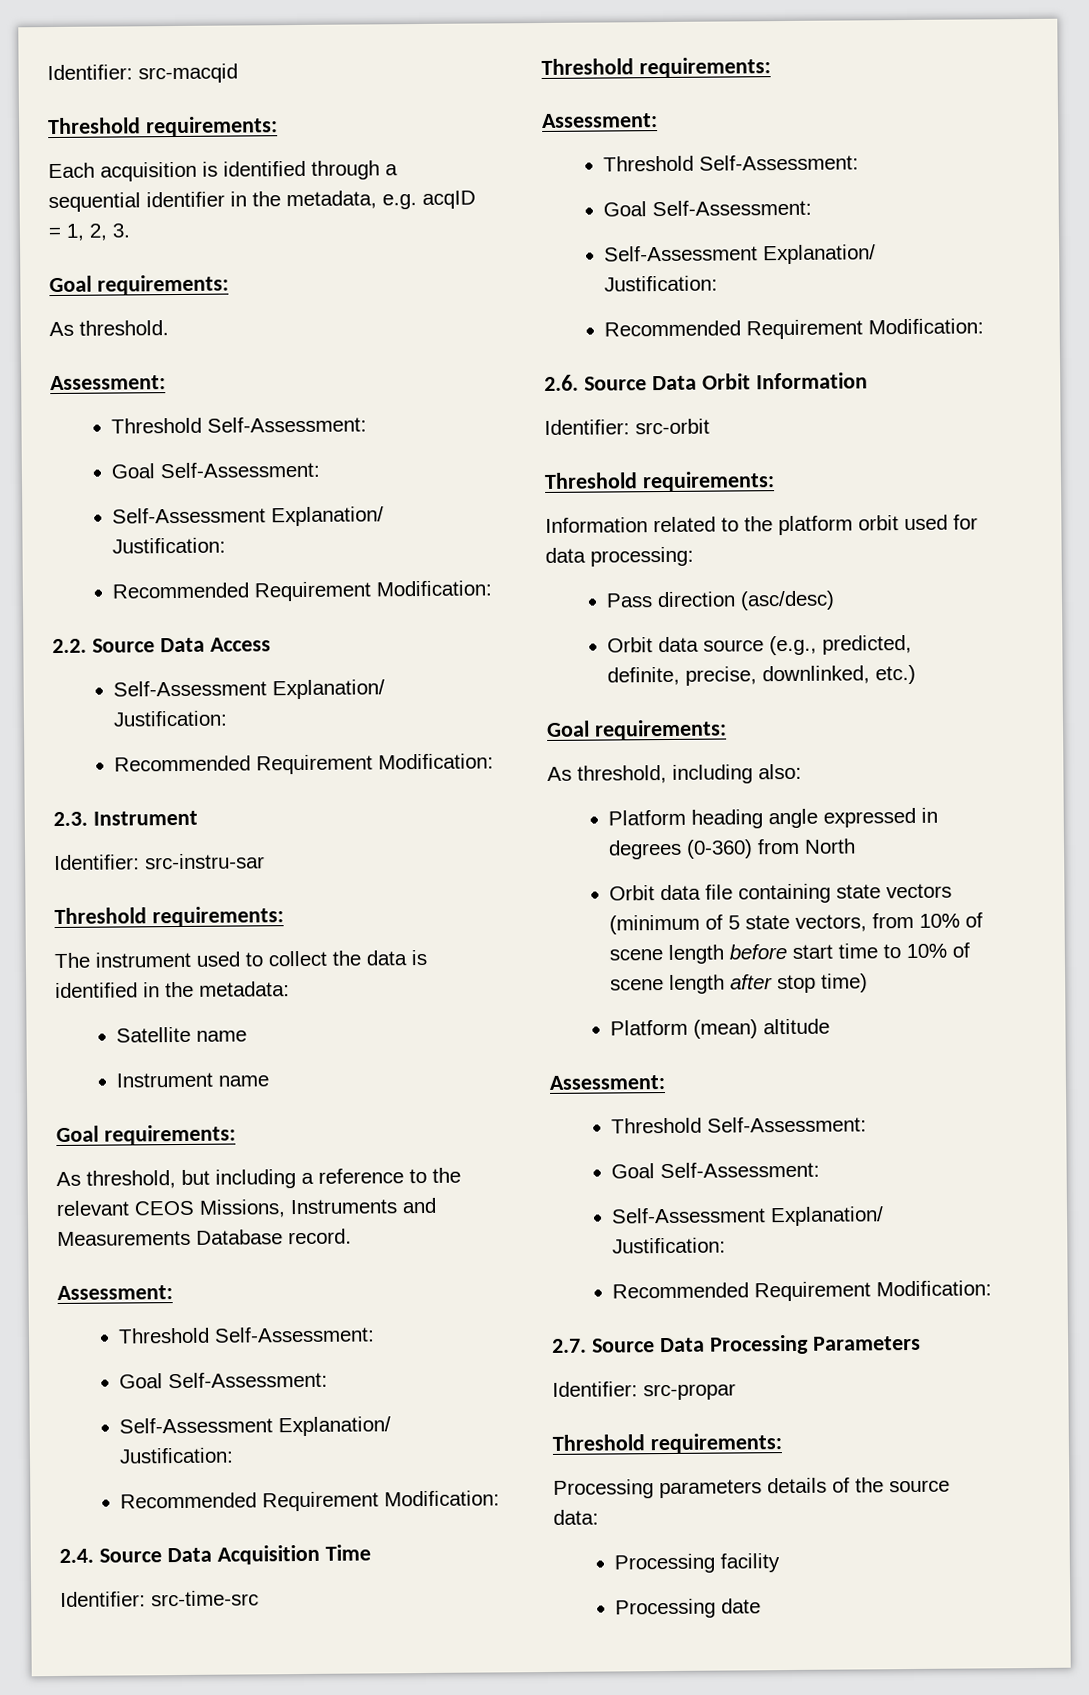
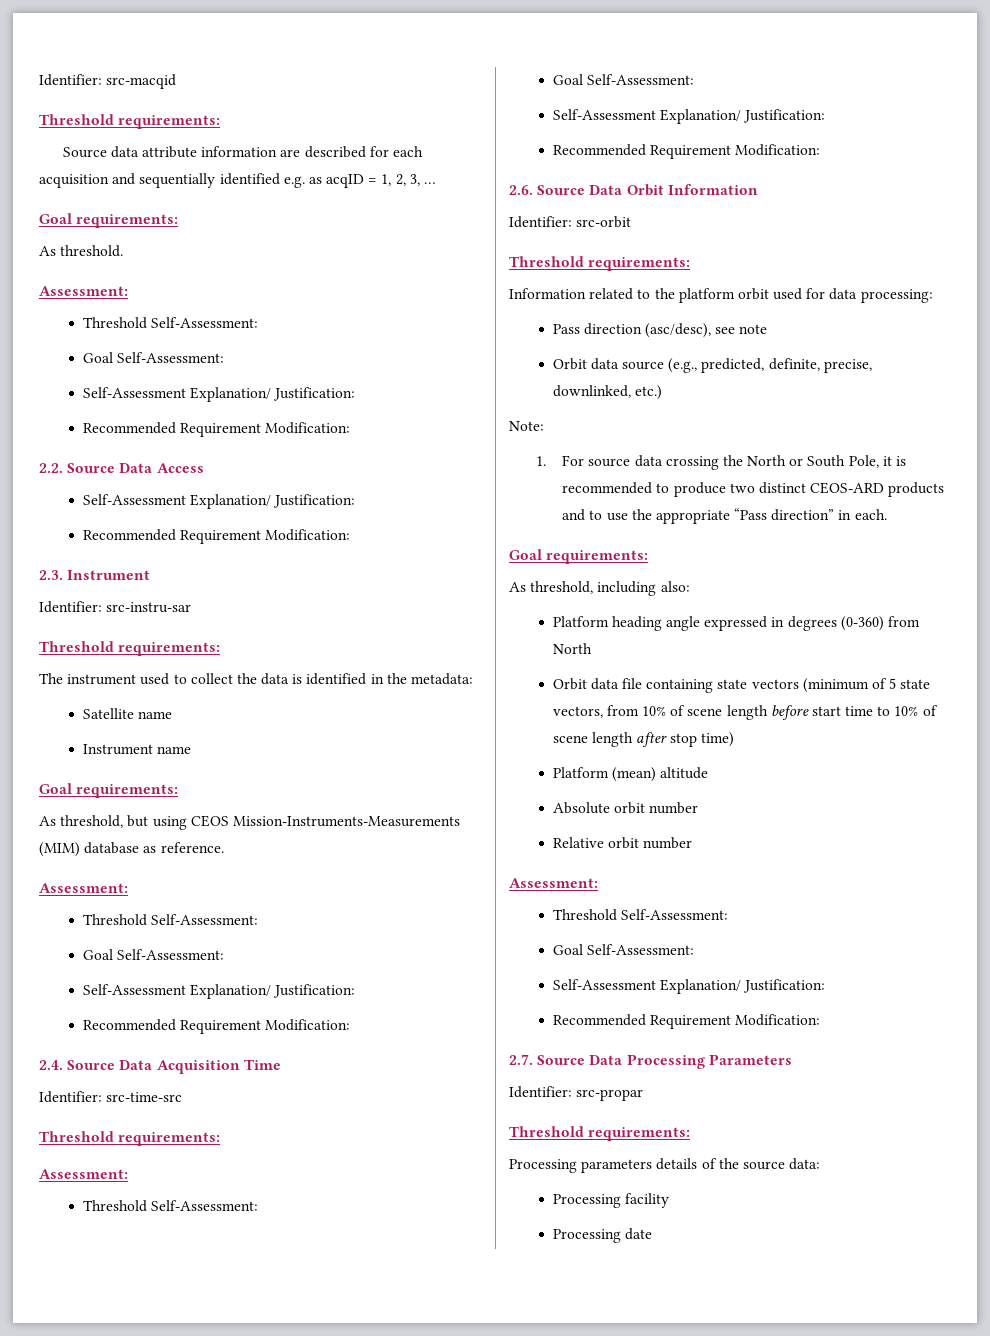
- Each acquisition is identified through a sequential identifier in the metadata, e.g. acqID = 1, 2, 3.
+ Source data attribute information are described for each acquisition and sequentially identified e.g. as acqID = 1, 2, 3, …
- As threshold, but including a reference to the relevant CEOS Missions, Instruments and Measurements Database record.
+ As threshold, but using CEOS Mission-Instruments-Measurements (MIM) database as reference.
- Pass direction (asc/desc)
+ Pass direction (asc/desc), see note
+ Note:
+ 1. For source data crossing the North or South Pole, it is recommended to produce two distinct CEOS-ARD products and to use the appropriate “Pass direction” in each.
+ Absolute orbit number
+ Relative orbit number

